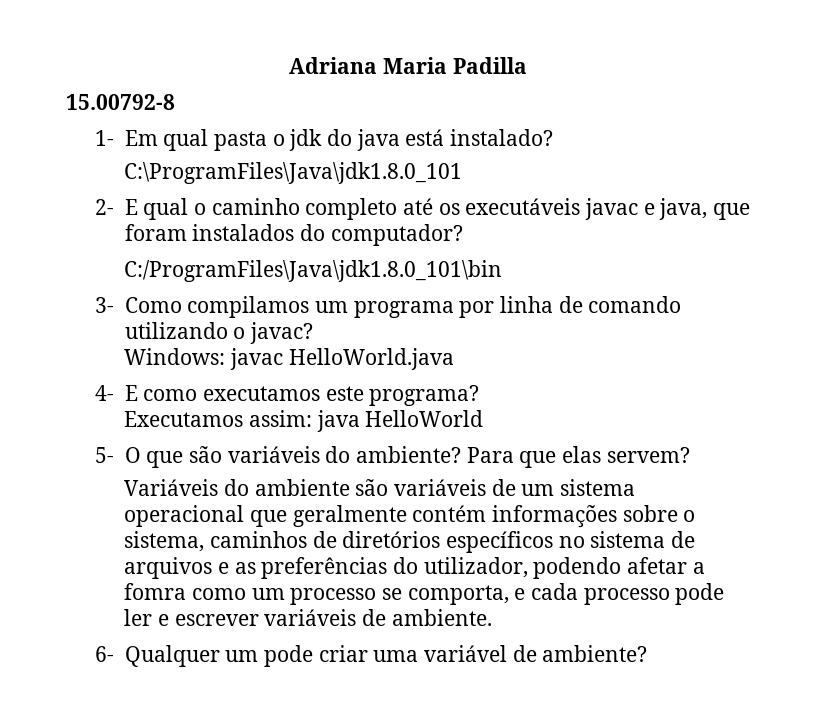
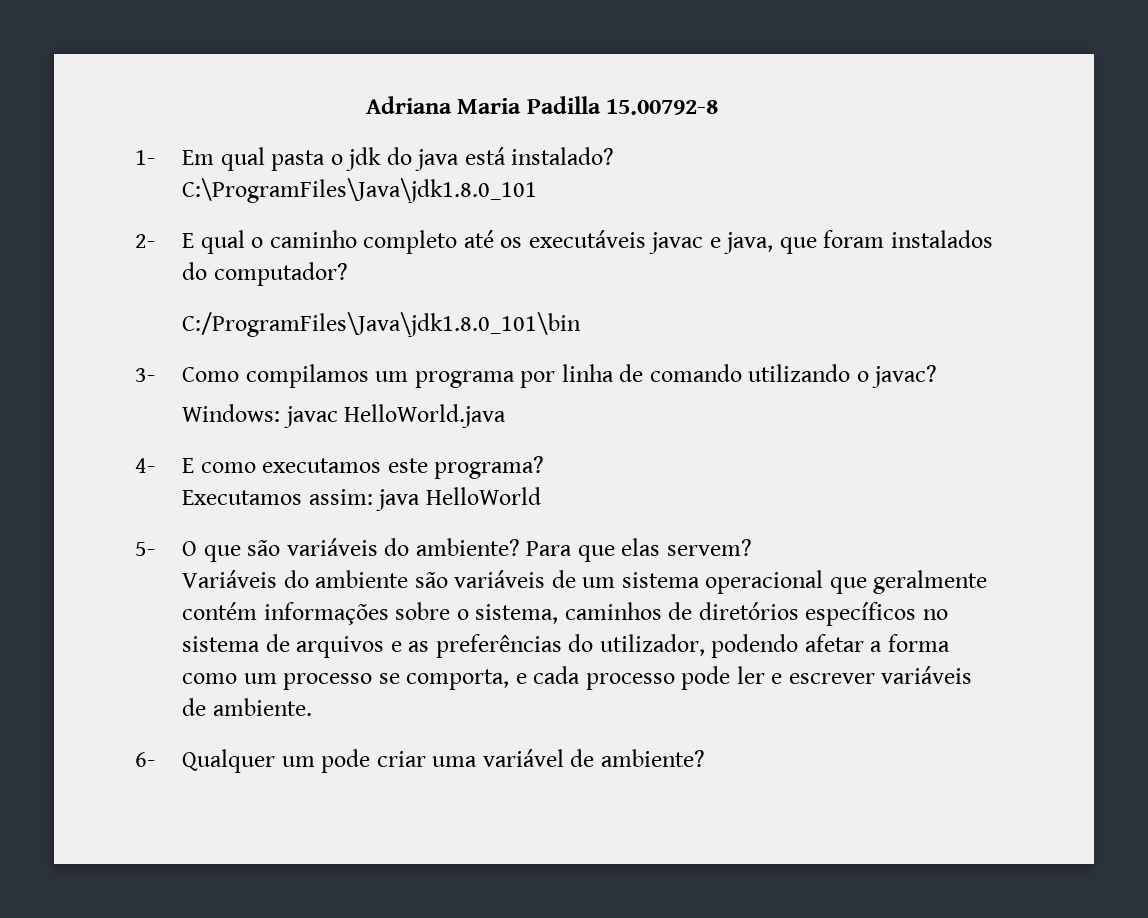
- Adriana Maria Padilla
- 15.00792-8
+ Adriana Maria Padilla 15.00792-8
- Variáveis do ambiente são variáveis de um sistema operacional que geralmente contém informações sobre o sistema, caminhos de diretórios específicos no sistema de arquivos e as preferências do utilizador, podendo afetar a fomra como um processo se comporta, e cada processo pode ler e escrever variáveis de ambiente.
+ Variáveis do ambiente são variáveis de um sistema operacional que geralmente contém informações sobre o sistema, caminhos de diretórios específicos no sistema de arquivos e as preferências do utilizador, podendo afetar a forma como um processo se comporta, e cada processo pode ler e escrever variáveis de ambiente.

